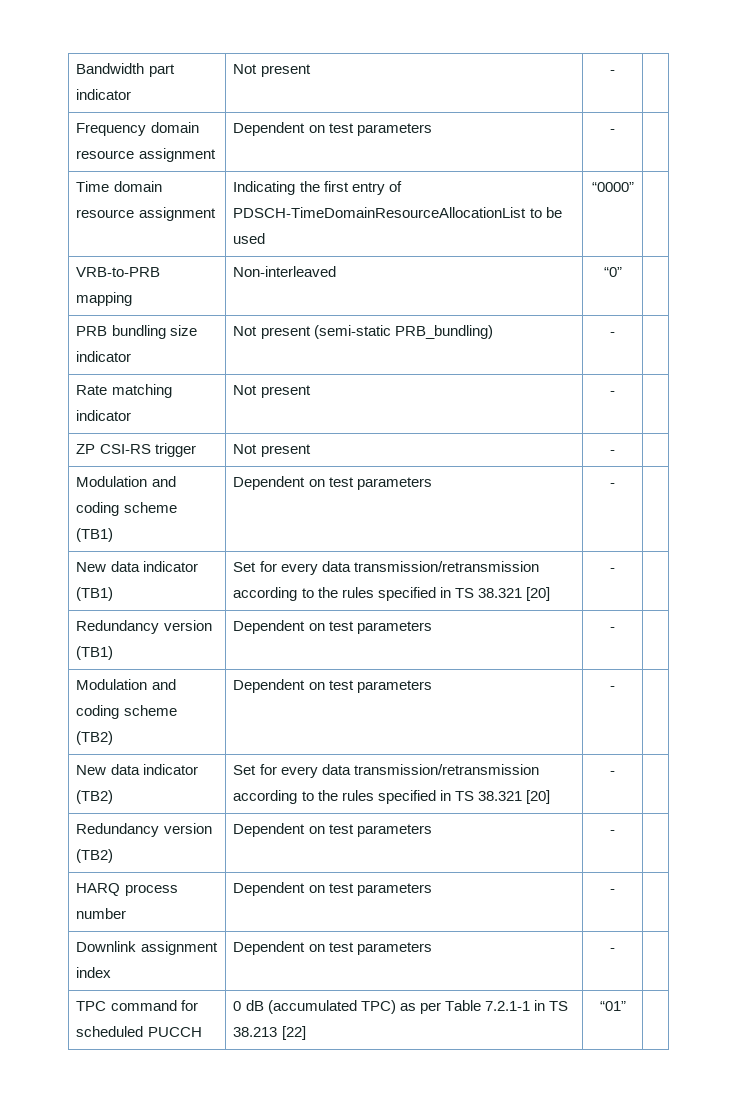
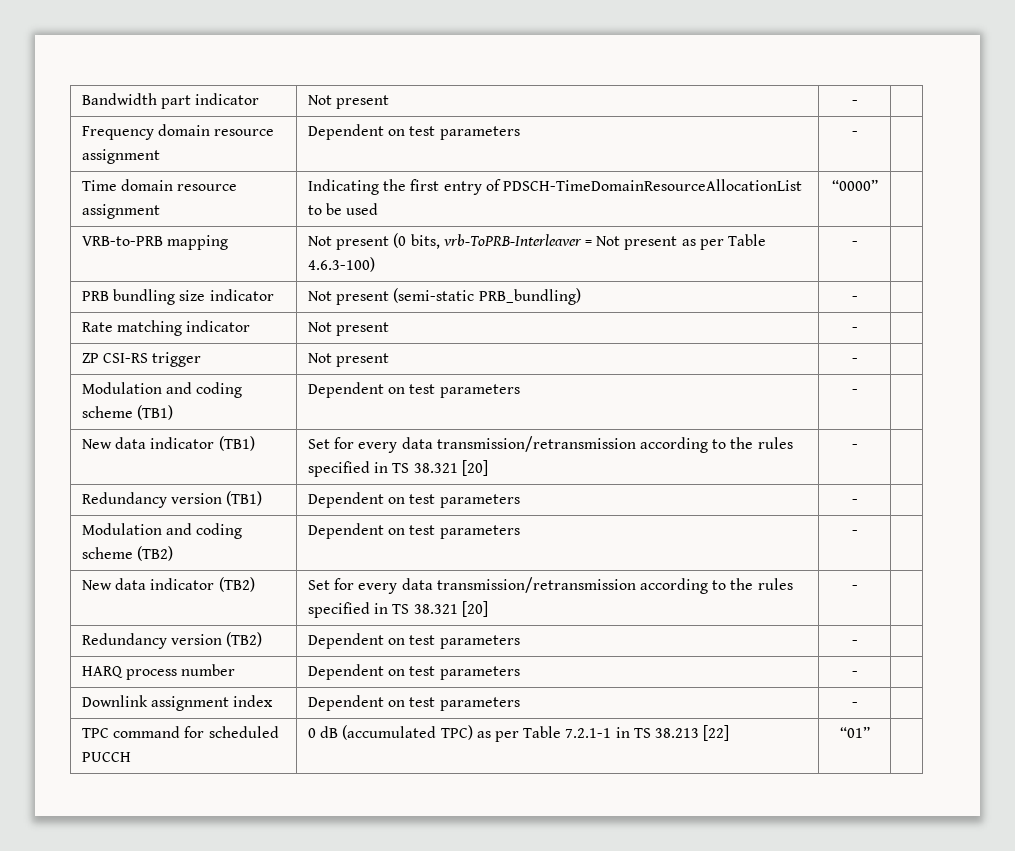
- VRB-to-PRB mapping | Non-interleaved | “0” |
+ VRB-to-PRB mapping | Not present (0 bits, vrb-ToPRB-Interleaver = Not present as per Table 4.6.3-100) | - |

